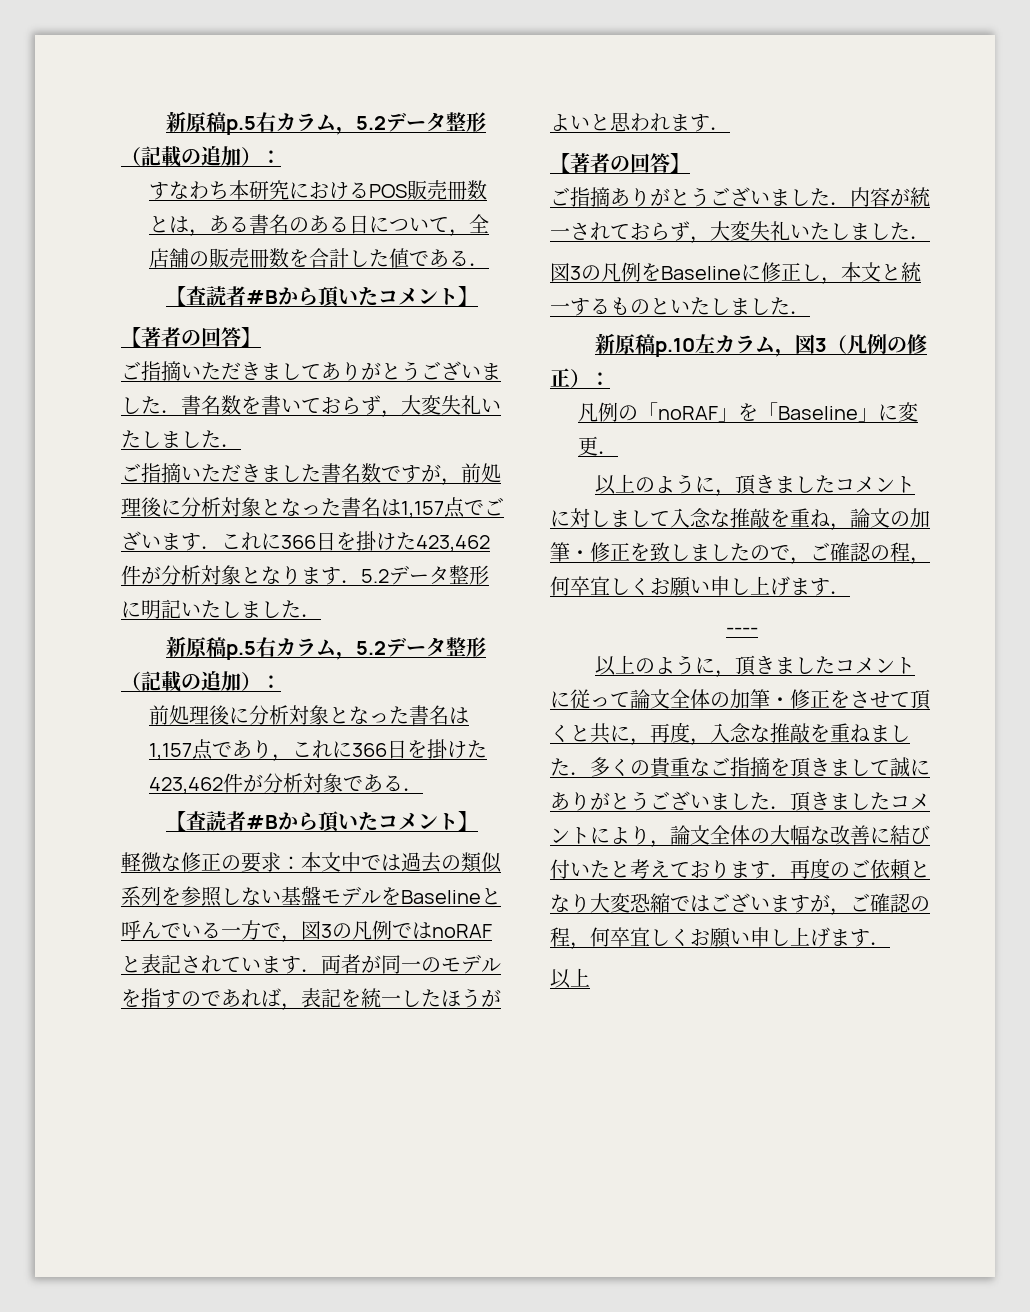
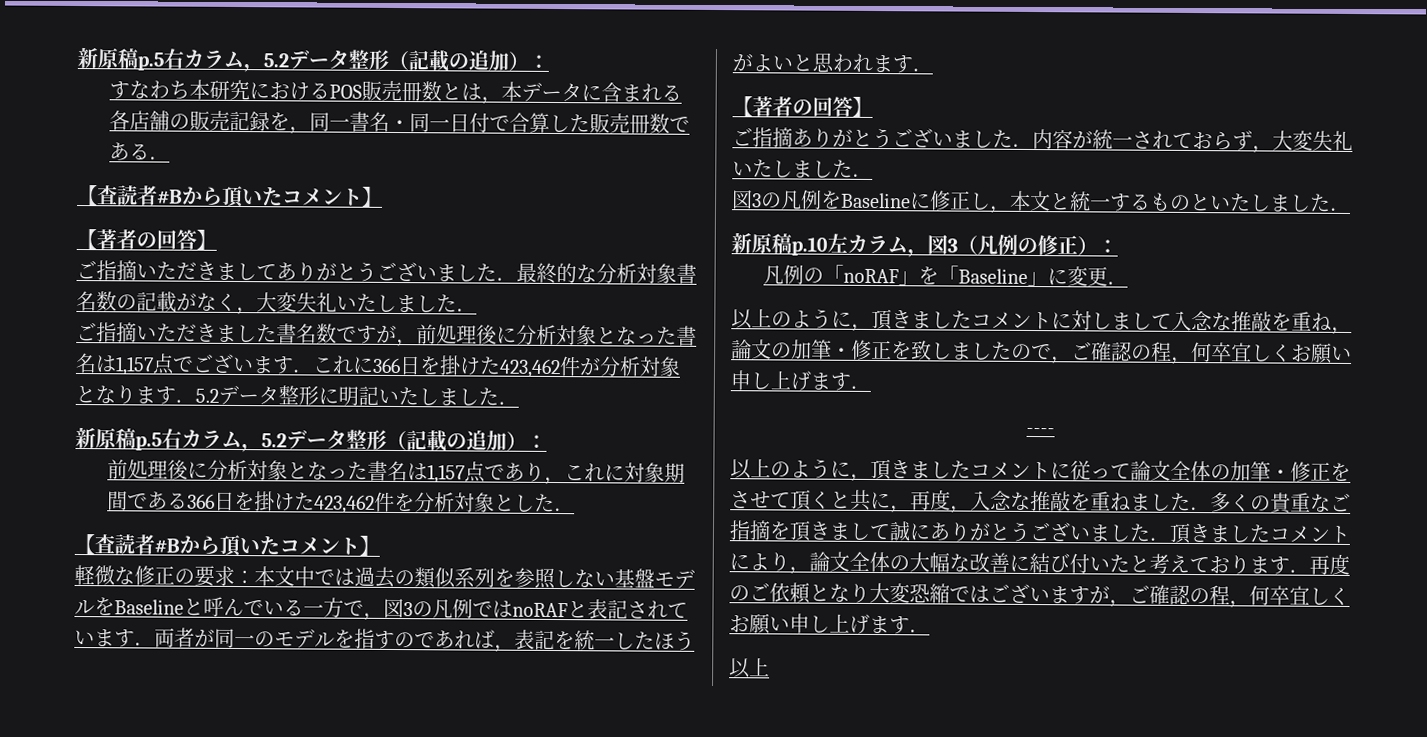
- すなわち本研究におけるPOS販売冊数とは，ある書名のある日について，全店舗の販売冊数を合計した値である．
+ すなわち本研究におけるPOS販売冊数とは，本データに含まれる各店舗の販売記録を，同一書名・同一日付で合算した販売冊数である．
- ご指摘いただきましてありがとうございました．書名数を書いておらず，大変失礼いたしました．
+ ご指摘いただきましてありがとうございました．最終的な分析対象書名数の記載がなく，大変失礼いたしました．
- 前処理後に分析対象となった書名は1,157点であり，これに366日を掛けた423,462件が分析対象である．
+ 前処理後に分析対象となった書名は1,157点であり，これに対象期間である366日を掛けた423,462件を分析対象とした．

